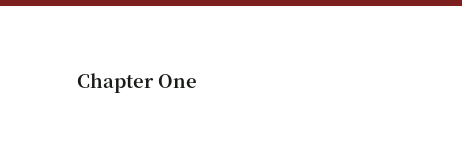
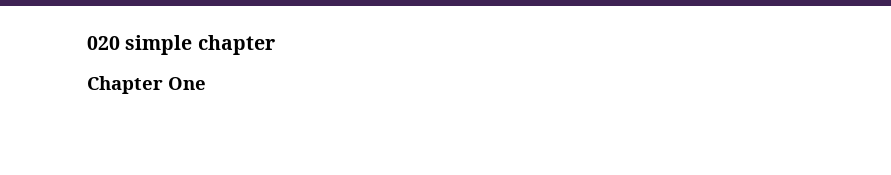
+ 020 simple chapter

